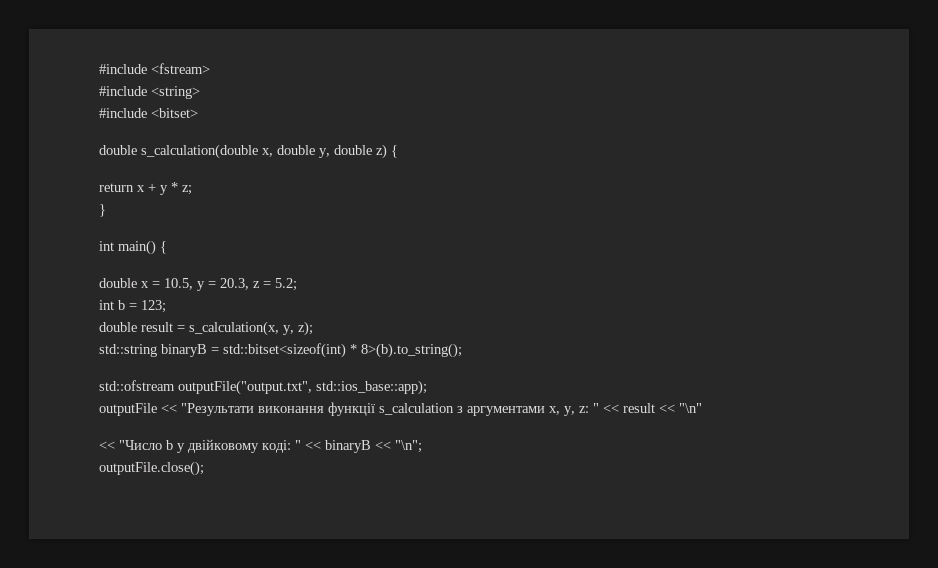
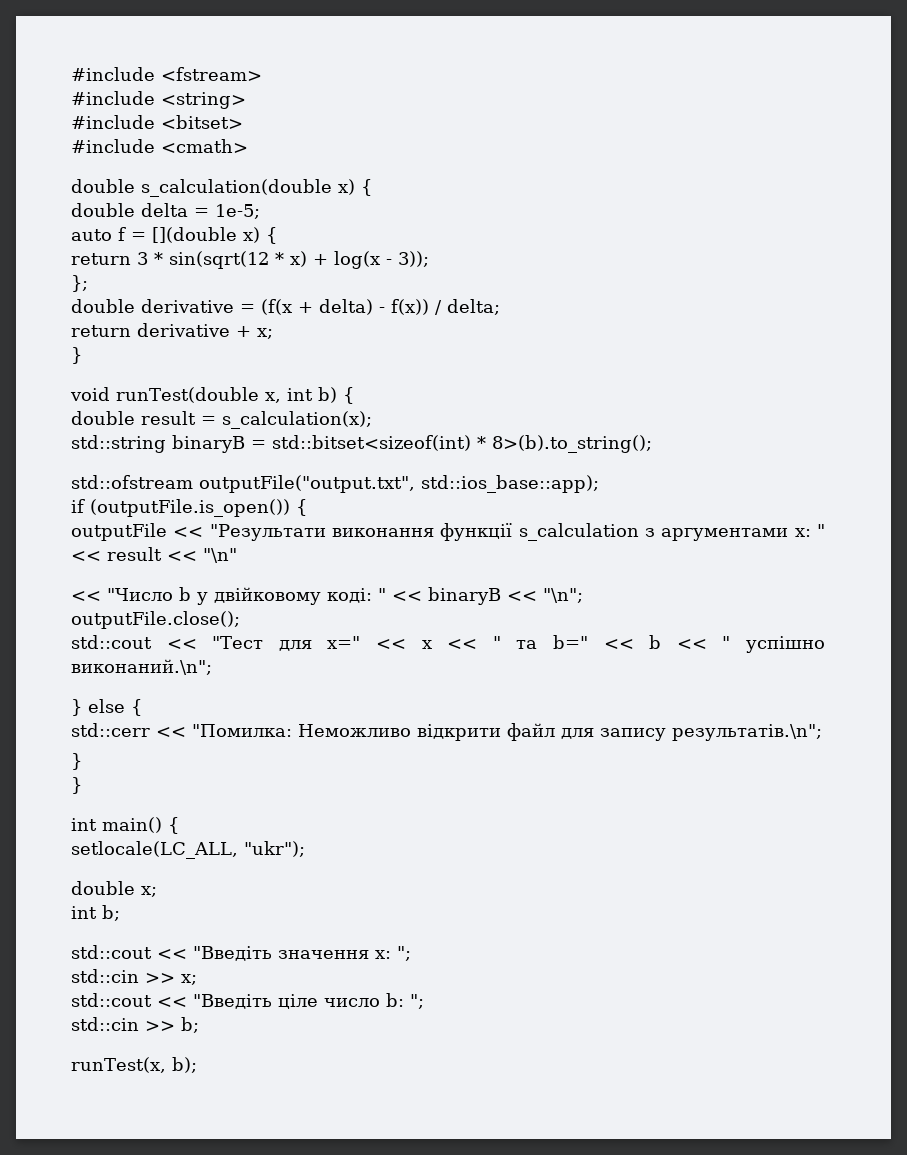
+ #include <cmath>
- double s_calculation(double x, double y, double z) {
- return x + y * z;
+ double s_calculation(double x) {
+ double delta = 1e-5;
+ auto f = [](double x) {
+ return 3 * sin(sqrt(12 * x) + log(x - 3));
+ };
+ double derivative = (f(x + delta) - f(x)) / delta;
+ return derivative + x;
  }
- int main() {
- double x = 10.5, y = 20.3, z = 5.2;
- int b = 123;
+ void runTest(double x, int b) {
- double result = s_calculation(x, y, z);
+ double result = s_calculation(x);
+ if (outputFile.is_open()) {
- outputFile << "Результати виконання функції s_calculation з аргументами х, у, z: " << result << "\n"
+ outputFile << "Результати виконання функції s_calculation з аргументами x: " << result << "\n"
+ std::cout << "Тест для x=" << x << " та b=" << b << " успішно виконаний.\n";
+ } else {
+ std::cerr << "Помилка: Неможливо відкрити файл для запису результатів.\n";
+ }
+ }
+ int main() {
+ setlocale(LC_ALL, "ukr");
+ double x;
+ int b;
+ std::cout << "Введіть значення x: ";
+ std::cin >> x;
+ std::cout << "Введіть ціле число b: ";
+ std::cin >> b;
+ runTest(x, b);

